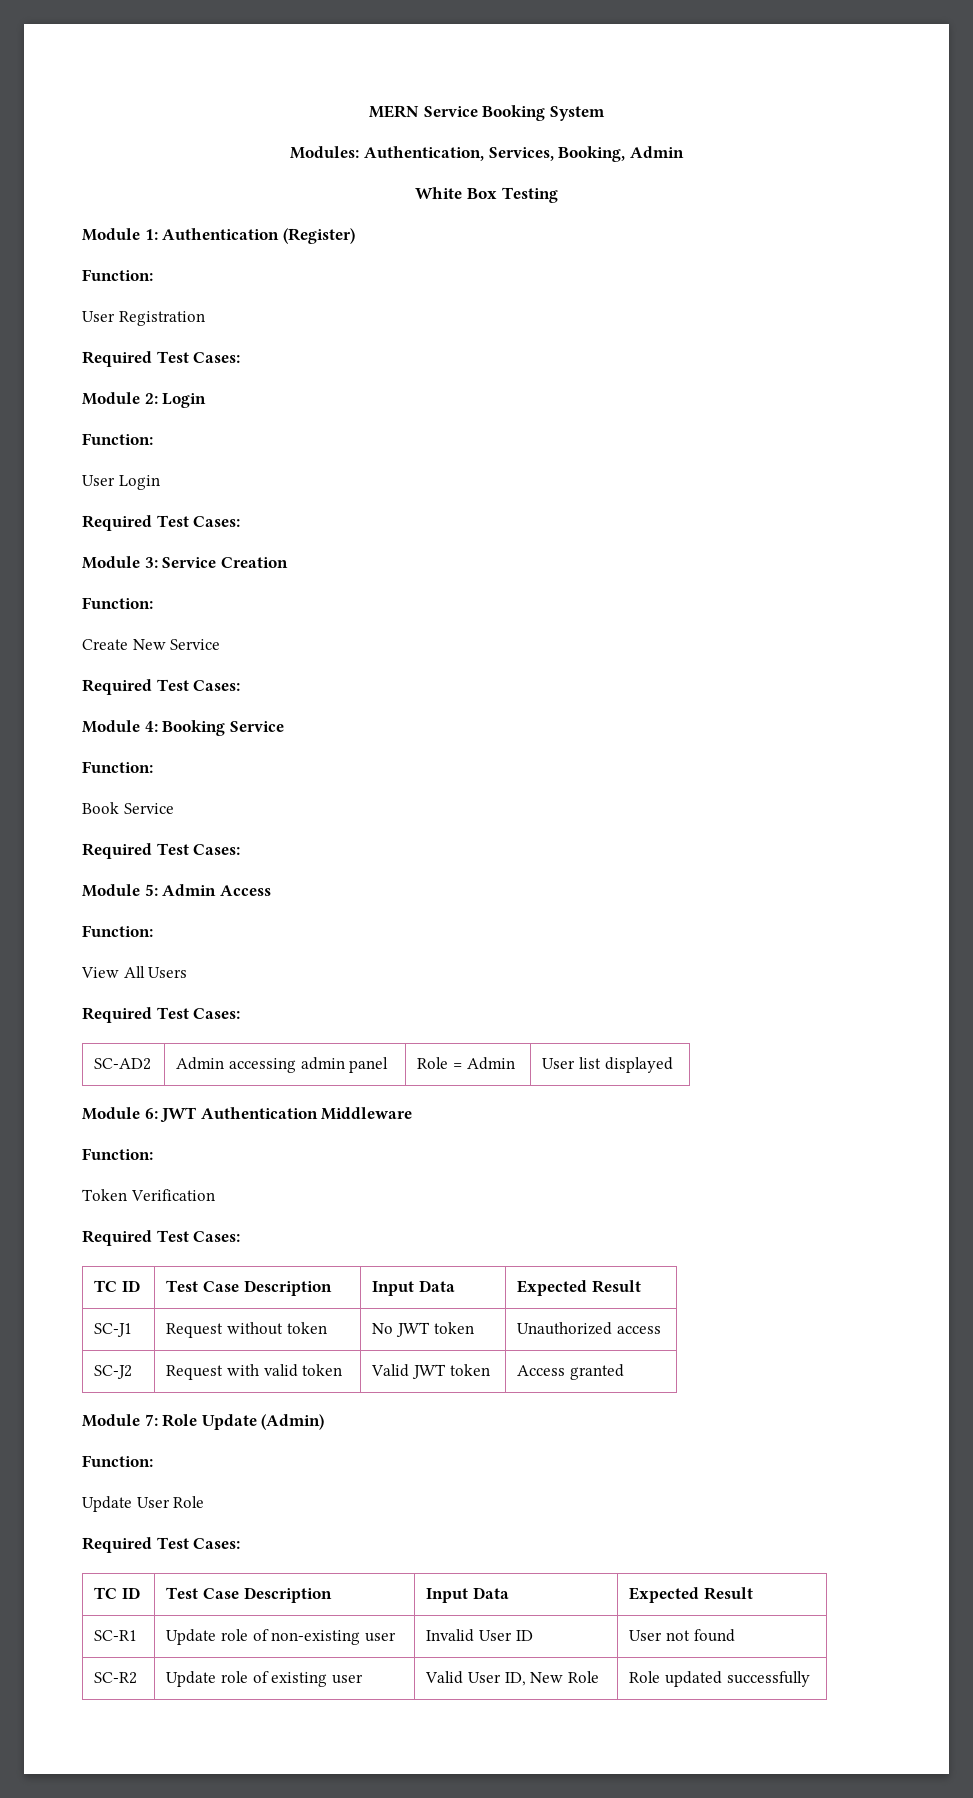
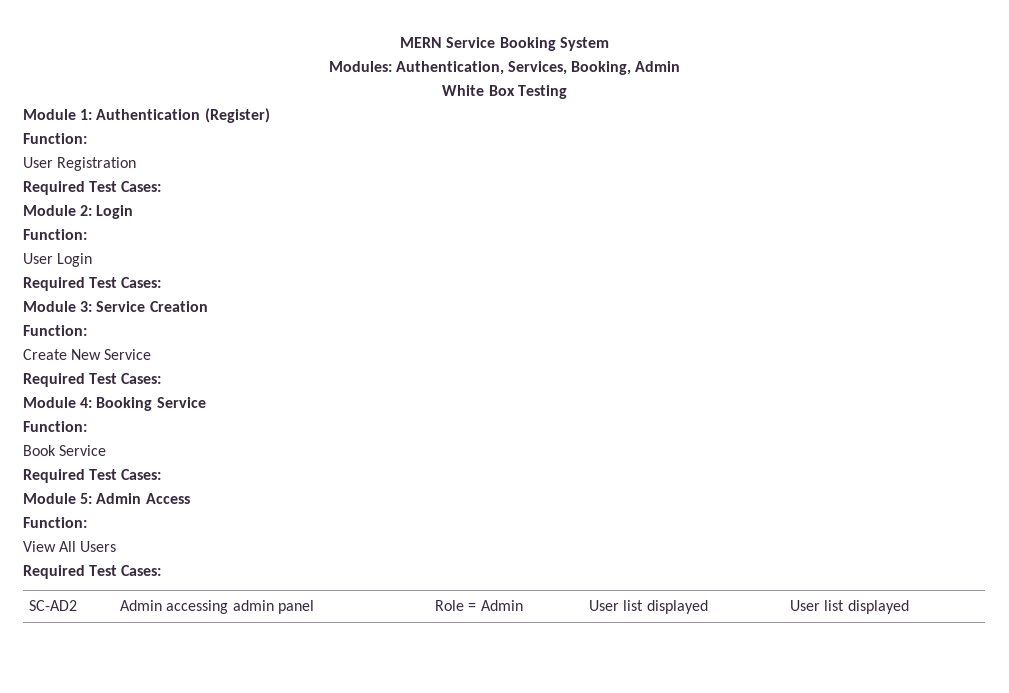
- SC-AD2 | Admin accessing admin panel | Role = Admin | User list displayed
- Module 6: JWT Authentication Middleware
- Function:
- Token Verification
- Required Test Cases:
- TC ID | Test Case Description | Input Data | Expected Result
- SC-J1 | Request without token | No JWT token | Unauthorized access
- SC-J2 | Request with valid token | Valid JWT token | Access granted
- Module 7: Role Update (Admin)
- Function:
- Update User Role
- Required Test Cases:
- TC ID | Test Case Description | Input Data | Expected Result
- SC-R1 | Update role of non-existing user | Invalid User ID | User not found
- SC-R2 | Update role of existing user | Valid User ID, New Role | Role updated successfully
+ SC-AD2 | Admin accessing admin panel | Role = Admin | User list displayed | User list displayed

